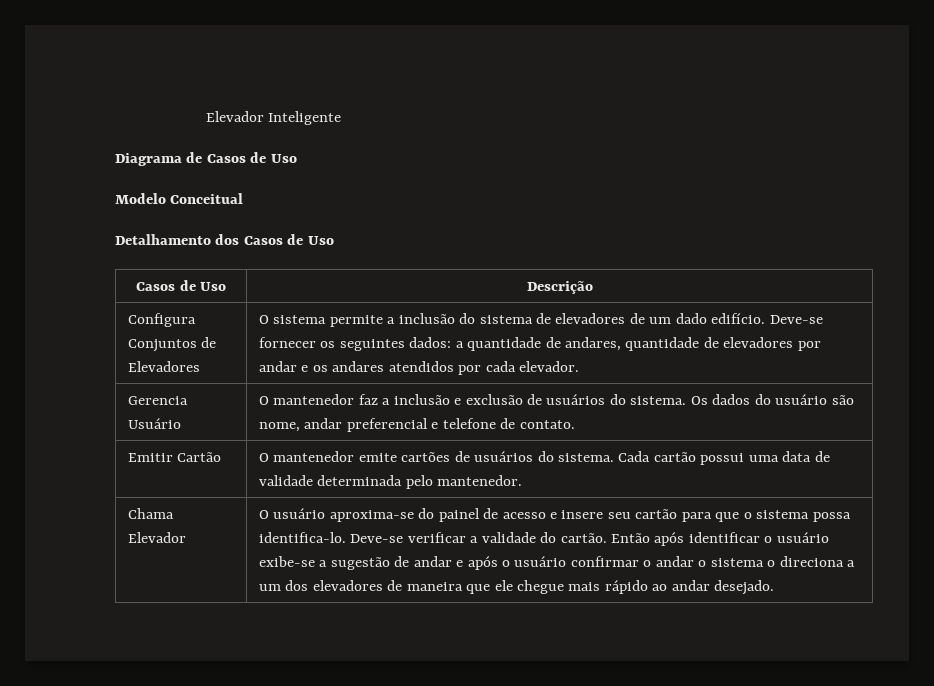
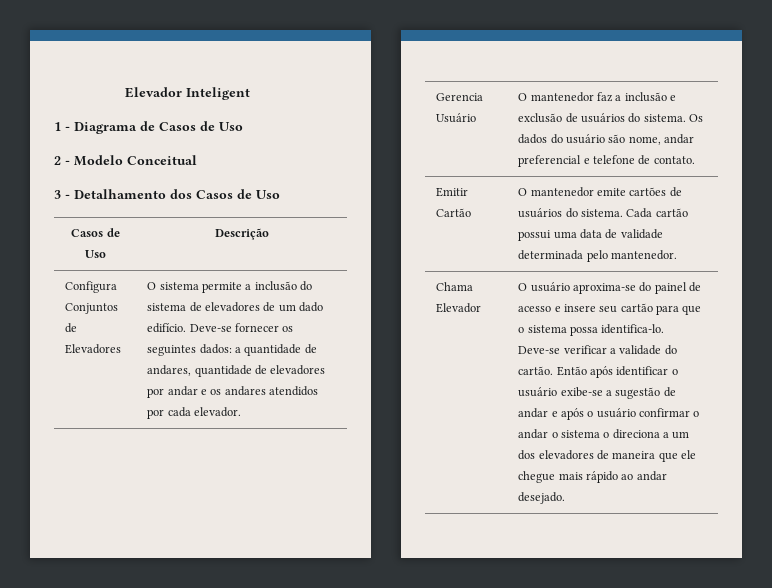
- Elevador Inteligente
- Diagrama de Casos de Uso
+ Elevador Inteligent
+ 1 - Diagrama de Casos de Uso
- Modelo Conceitual
+ 2 - Modelo Conceitual
- Detalhamento dos Casos de Uso
+ 3 - Detalhamento dos Casos de Uso

